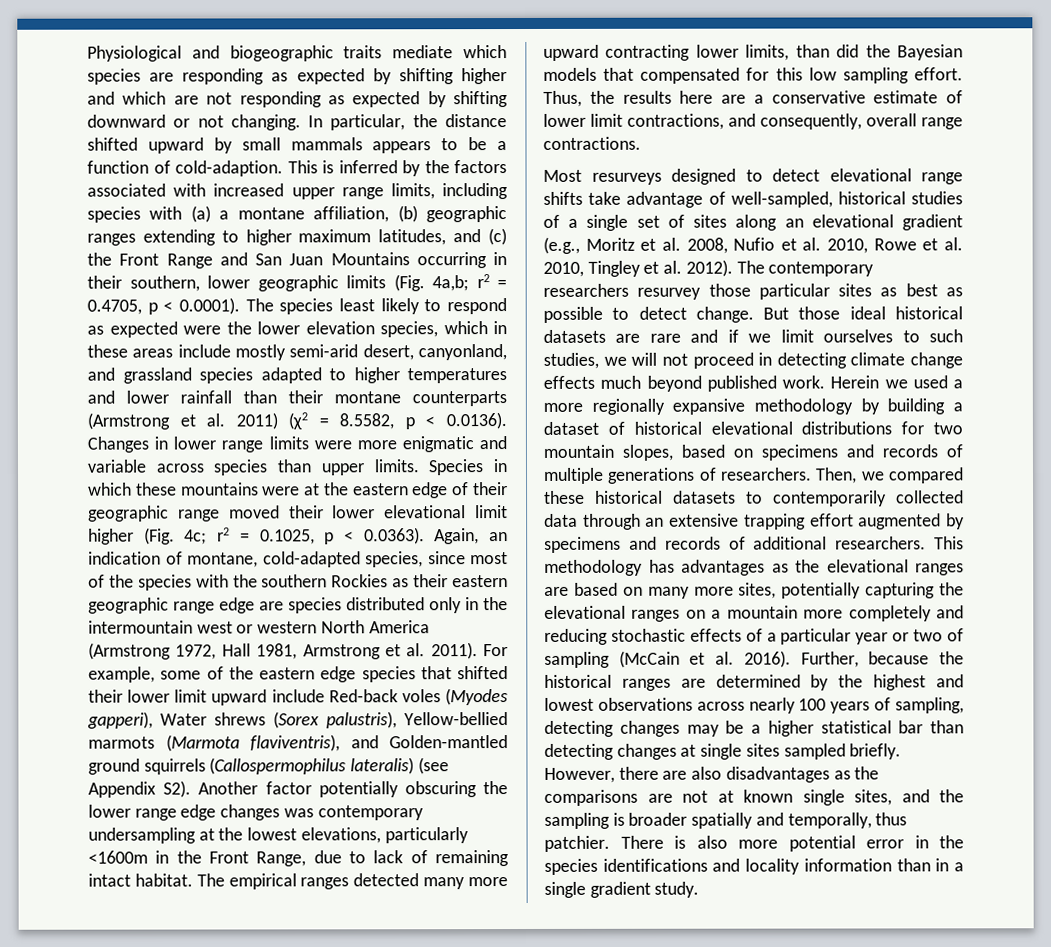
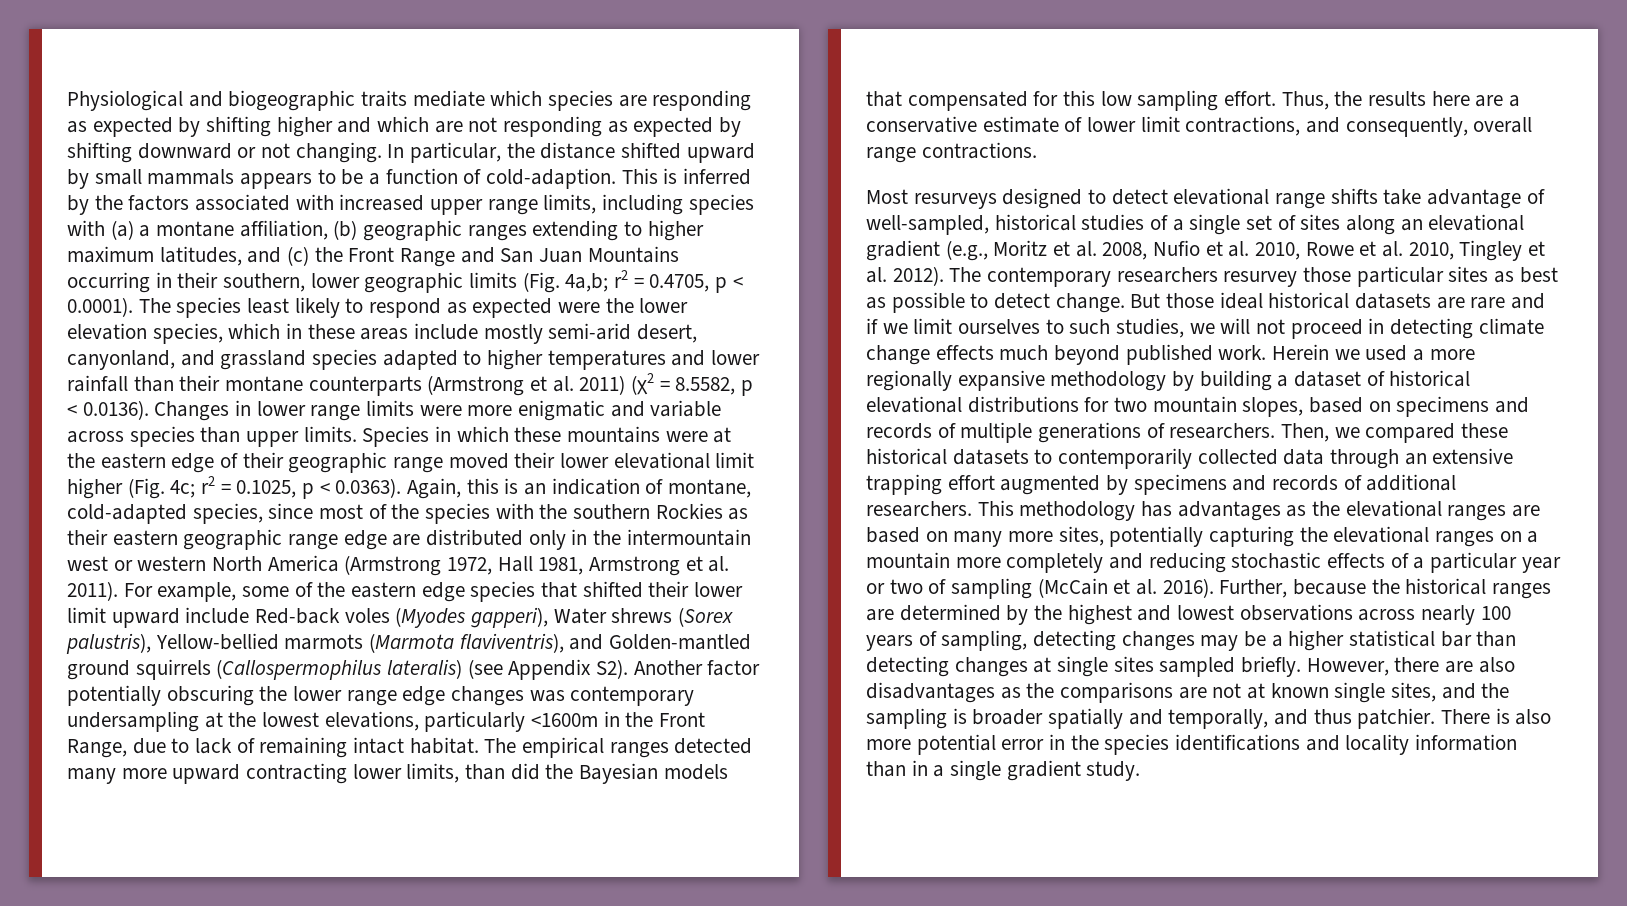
- r2 = 0.1025, p < 0.0363). Again, an indication of montane, cold-adapted species, since most of the species with the southern Rockies as their eastern geographic range edge are species distributed only in the intermountain west or western North America (Armstrong 1972, Hall 1981, Armstrong et al. 2011).
+ r2 = 0.1025, p < 0.0363). Again, this is an indication of montane, cold-adapted species, since most of the species with the southern Rockies as their eastern geographic range edge are distributed only in the intermountain west or western North America (Armstrong 1972, Hall 1981, Armstrong et al. 2011).
- However, there are also disadvantages as the comparisons are not at known single sites, and the sampling is broader spatially and temporally, thus patchier.
+ However, there are also disadvantages as the comparisons are not at known single sites, and the sampling is broader spatially and temporally, and thus patchier.

